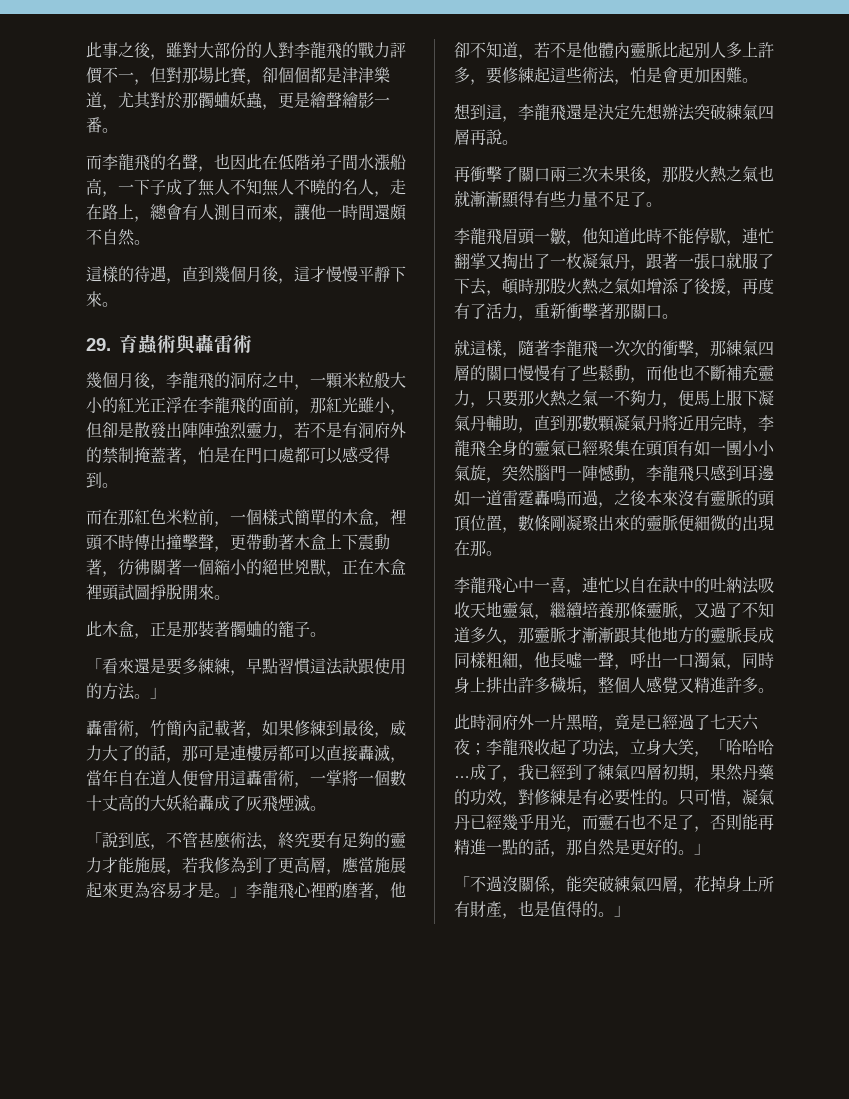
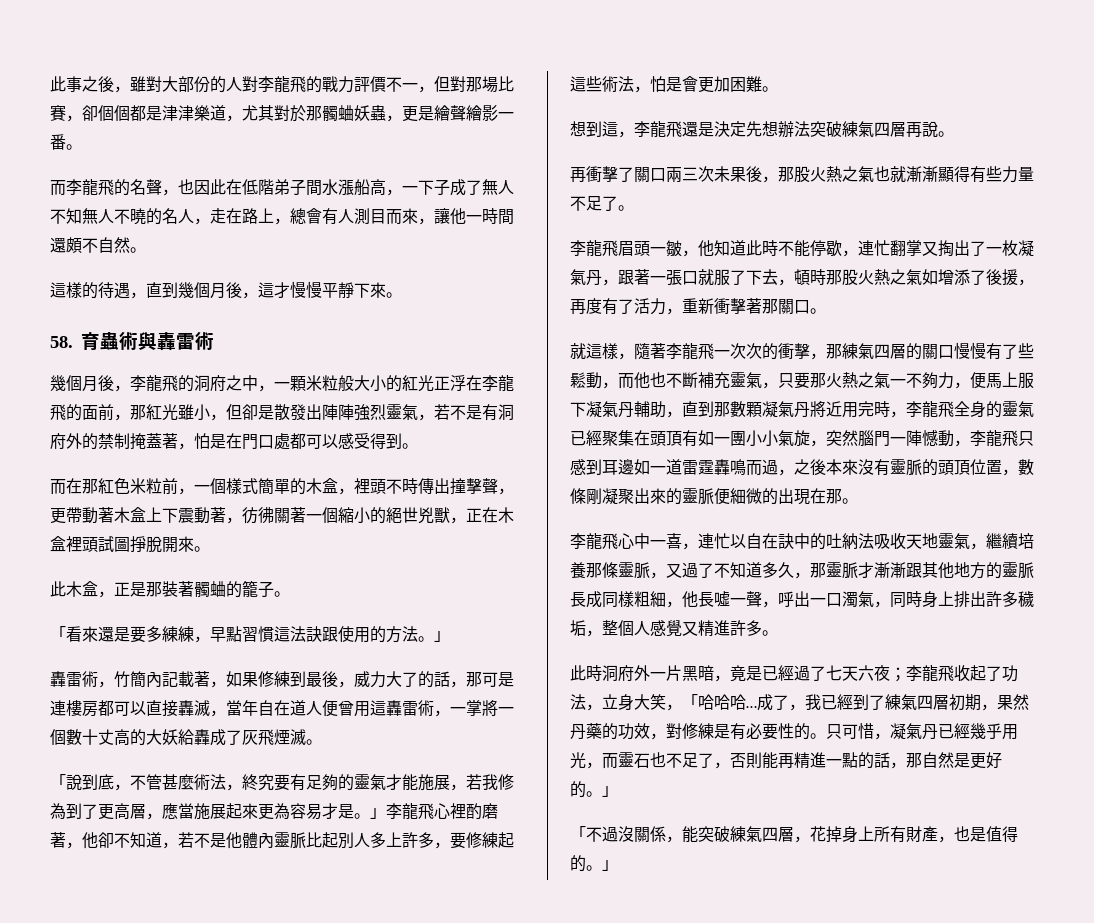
- 29.育蟲術與轟雷術
+ 58.育蟲術與轟雷術
- 幾個月後，李龍飛的洞府之中，一顆米粒般大小的紅光正浮在李龍飛的面前，那紅光雖小，但卻是散發出陣陣強烈靈力，若不是有洞府外的禁制掩蓋著，怕是在門口處都可以感受得到。
+ 幾個月後，李龍飛的洞府之中，一顆米粒般大小的紅光正浮在李龍飛的面前，那紅光雖小，但卻是散發出陣陣強烈靈氣，若不是有洞府外的禁制掩蓋著，怕是在門口處都可以感受得到。
- 「說到底，不管甚麼術法，終究要有足夠的靈力才能施展，若我修為到了更高層，應當施展起來更為容易才是。」李龍飛心裡酌磨著，他卻不知道，若不是他體內靈脈比起別人多上許多，要修練起這些術法，怕是會更加困難。
+ 「說到底，不管甚麼術法，終究要有足夠的靈氣才能施展，若我修為到了更高層，應當施展起來更為容易才是。」李龍飛心裡酌磨著，他卻不知道，若不是他體內靈脈比起別人多上許多，要修練起這些術法，怕是會更加困難。
- 就這樣，隨著李龍飛一次次的衝擊，那練氣四層的關口慢慢有了些鬆動，而他也不斷補充靈力，只要那火熱之氣一不夠力，便馬上服下凝氣丹輔助，直到那數顆凝氣丹將近用完時，李龍飛全身的靈氣已經聚集在頭頂有如一團小小氣旋，突然腦門一陣憾動，李龍飛只感到耳邊如一道雷霆轟鳴而過，之後本來沒有靈脈的頭頂位置，數條剛凝聚出來的靈脈便細微的出現在那。
+ 就這樣，隨著李龍飛一次次的衝擊，那練氣四層的關口慢慢有了些鬆動，而他也不斷補充靈氣，只要那火熱之氣一不夠力，便馬上服下凝氣丹輔助，直到那數顆凝氣丹將近用完時，李龍飛全身的靈氣已經聚集在頭頂有如一團小小氣旋，突然腦門一陣憾動，李龍飛只感到耳邊如一道雷霆轟鳴而過，之後本來沒有靈脈的頭頂位置，數條剛凝聚出來的靈脈便細微的出現在那。

